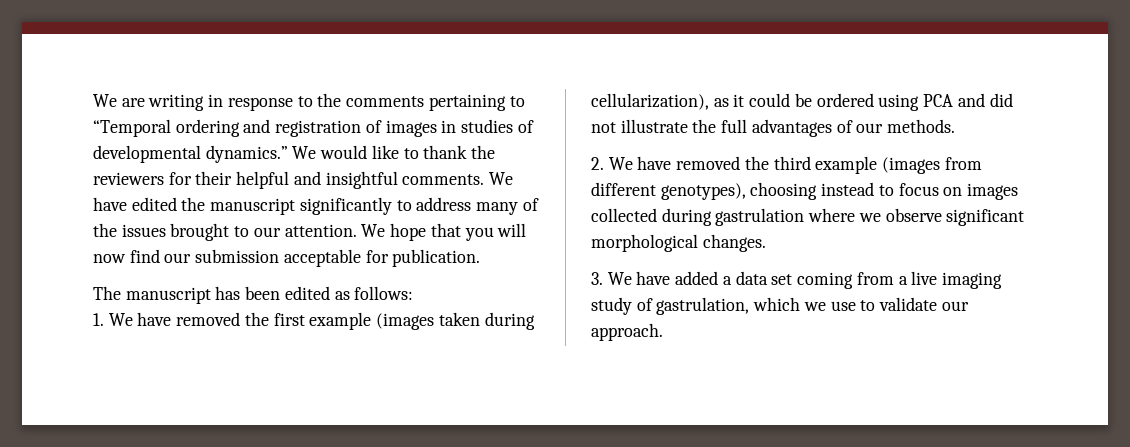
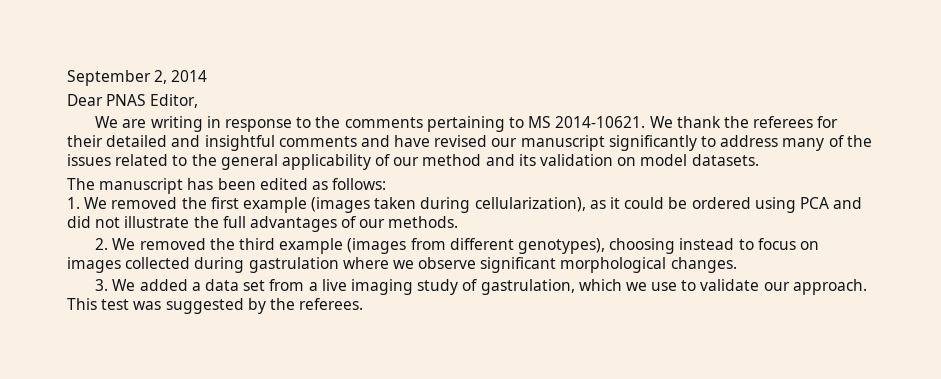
+ September 2, 2014
+ Dear PNAS Editor,
- We are writing in response to the comments pertaining to “Temporal ordering and registration of images in studies of developmental dynamics.” We would like to thank the reviewers for their helpful and insightful comments. We have edited the manuscript significantly to address many of the issues brought to our attention. We hope that you will now find our submission acceptable for publication.
+ We are writing in response to the comments pertaining to MS 2014-10621. We thank the referees for their detailed and insightful comments and have revised our manuscript significantly to address many of the issues related to the general applicability of our method and its validation on model datasets.
- 1. We have removed the first example (images taken during cellularization), as it could be ordered using PCA and did not illustrate the full advantages of our methods.
+ 1. We removed the first example (images taken during cellularization), as it could be ordered using PCA and did not illustrate the full advantages of our methods.
- 2. We have removed the third example (images from different genotypes), choosing instead to focus on images collected during gastrulation where we observe significant morphological changes.
+ 2. We removed the third example (images from different genotypes), choosing instead to focus on images collected during gastrulation where we observe significant morphological changes.
- 3. We have added a data set coming from a live imaging study of gastrulation, which we use to validate our approach.
+ 3. We added a data set from a live imaging study of gastrulation, which we use to validate our approach.
+ This test was suggested by the referees.

